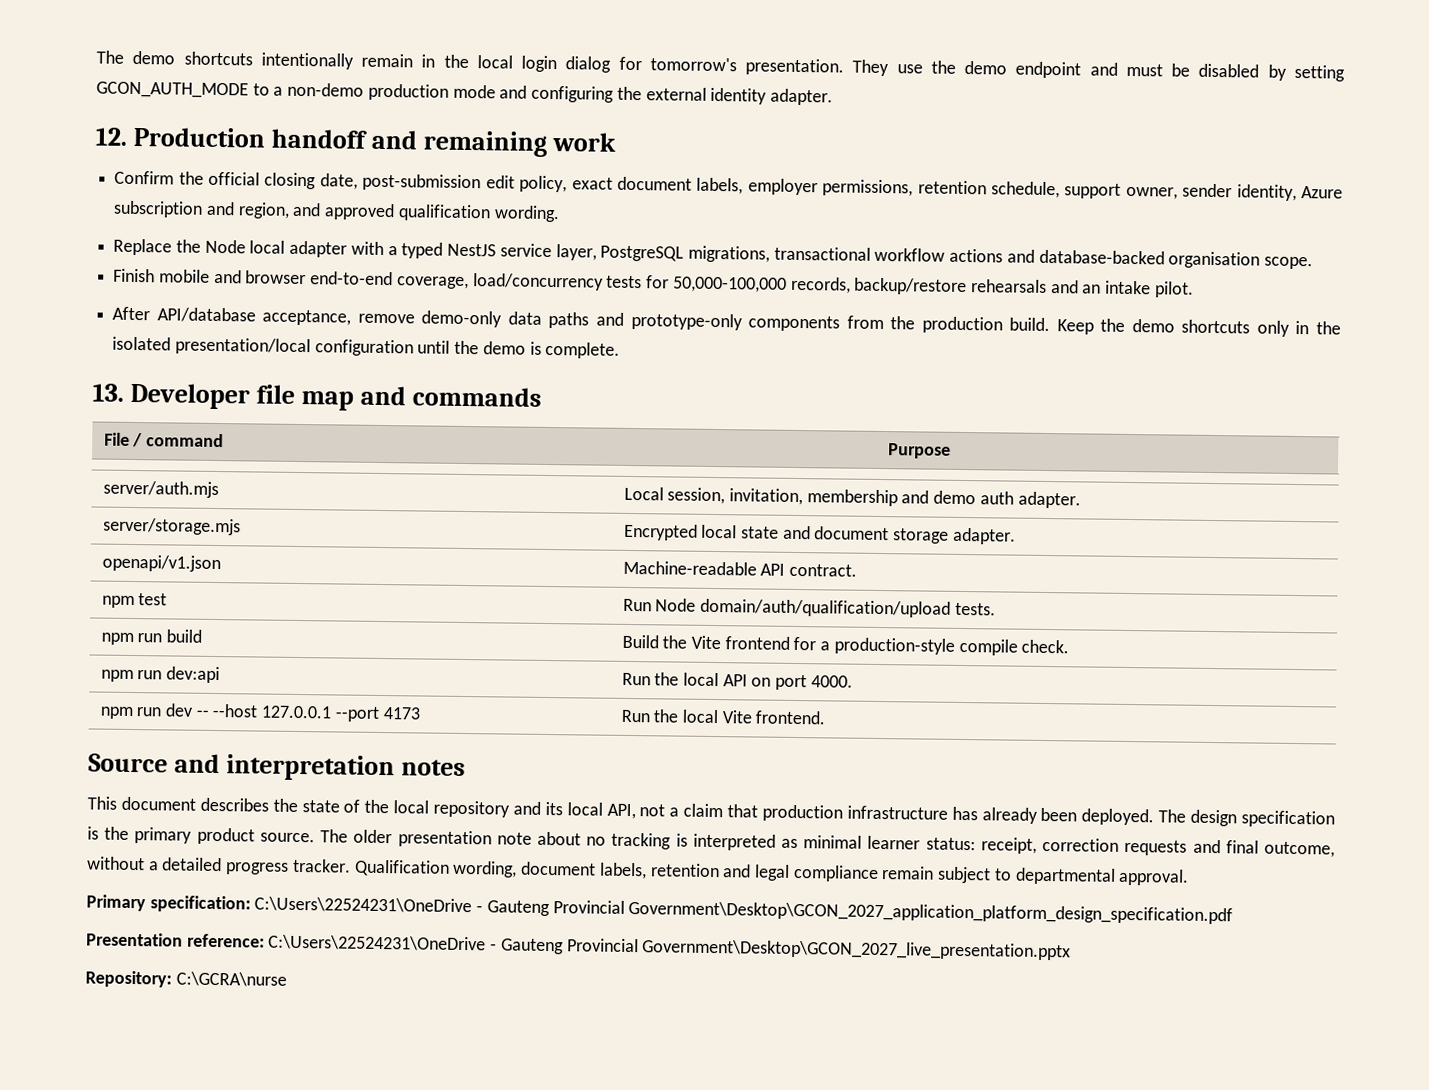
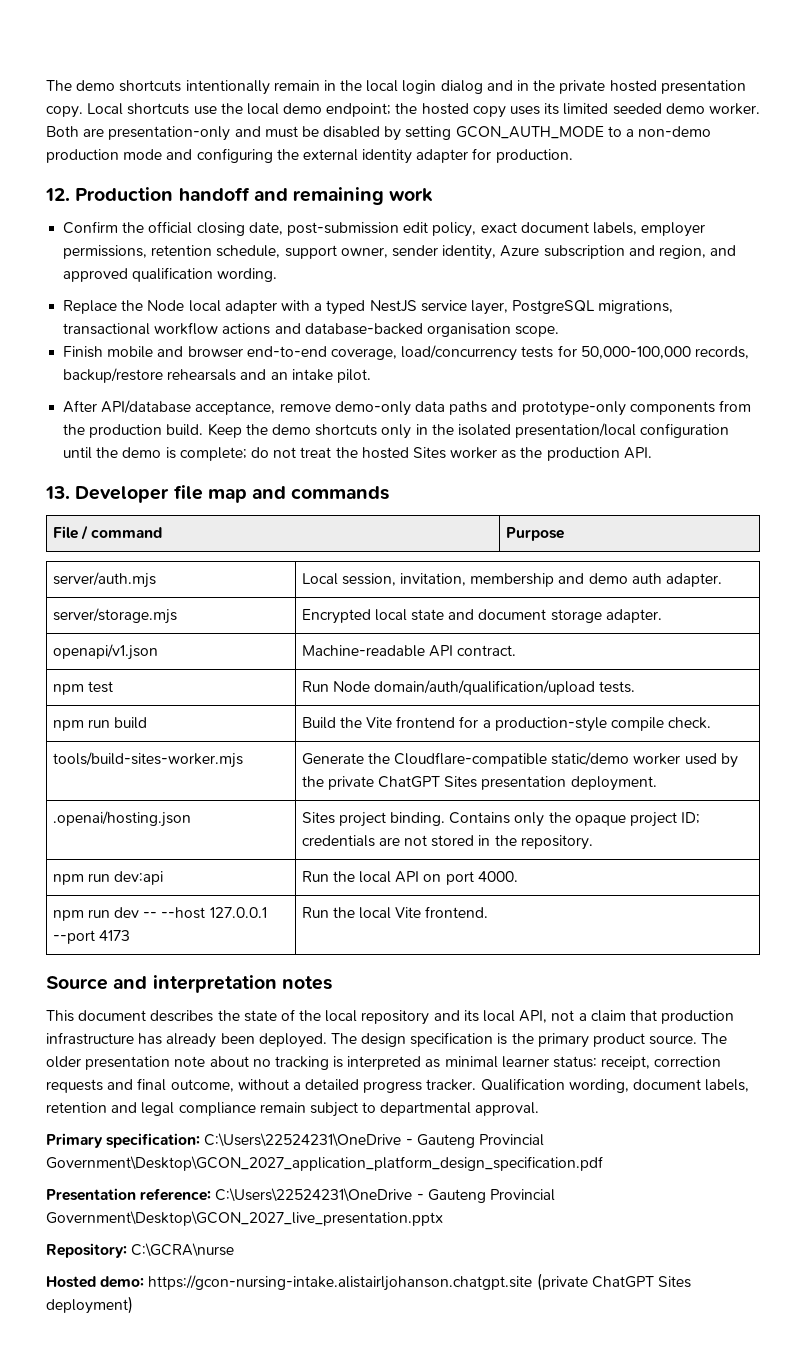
- The demo shortcuts intentionally remain in the local login dialog for tomorrow's presentation. They use the demo endpoint and must be disabled by setting GCON_AUTH_MODE to a non-demo production mode and configuring the external identity adapter.
+ The demo shortcuts intentionally remain in the local login dialog and in the private hosted presentation copy. Local shortcuts use the local demo endpoint; the hosted copy uses its limited seeded demo worker. Both are presentation-only and must be disabled by setting GCON_AUTH_MODE to a non-demo production mode and configuring the external identity adapter for production.
- Keep the demo shortcuts only in the isolated presentation/local configuration until the demo is complete.
+ Keep the demo shortcuts only in the isolated presentation/local configuration until the demo is complete; do not treat the hosted Sites worker as the production API.
+ tools/build-sites-worker.mjs | Generate the Cloudflare-compatible static/demo worker used by the private ChatGPT Sites presentation deployment.
+ .openai/hosting.json | Sites project binding. Contains only the opaque project ID; credentials are not stored in the repository.
+ Hosted demo: https://gcon-nursing-intake.alistairljohanson.chatgpt.site (private ChatGPT Sites deployment)

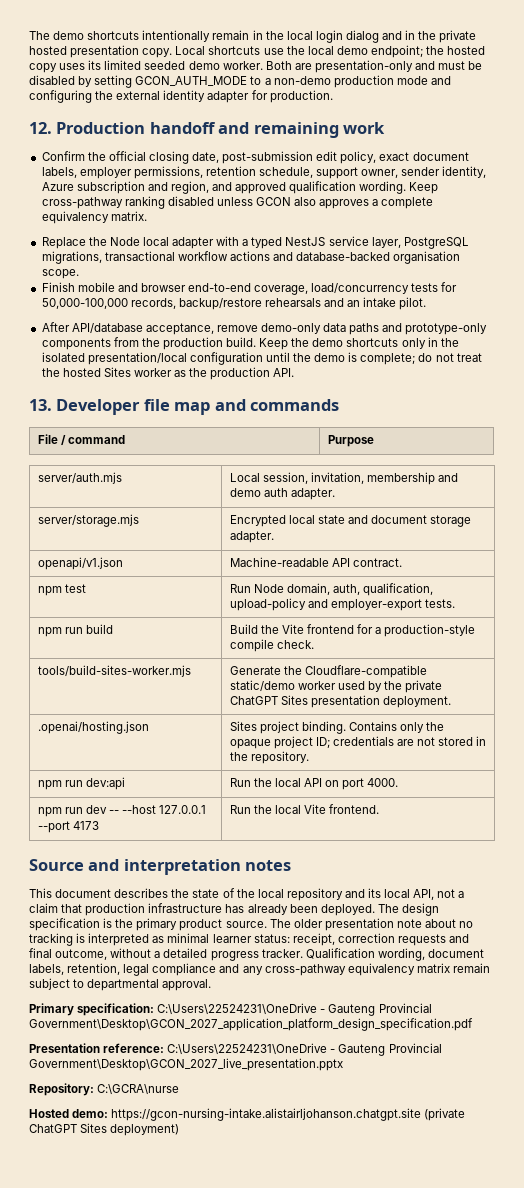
+ Keep cross-pathway ranking disabled unless GCON also approves a complete equivalency matrix.
- npm test | Run Node domain/auth/qualification/upload tests.
+ npm test | Run Node domain, auth, qualification, upload-policy and employer-export tests.
- Qualification wording, document labels, retention and legal compliance remain subject to departmental approval.
+ Qualification wording, document labels, retention, legal compliance and any cross-pathway equivalency matrix remain subject to departmental approval.

